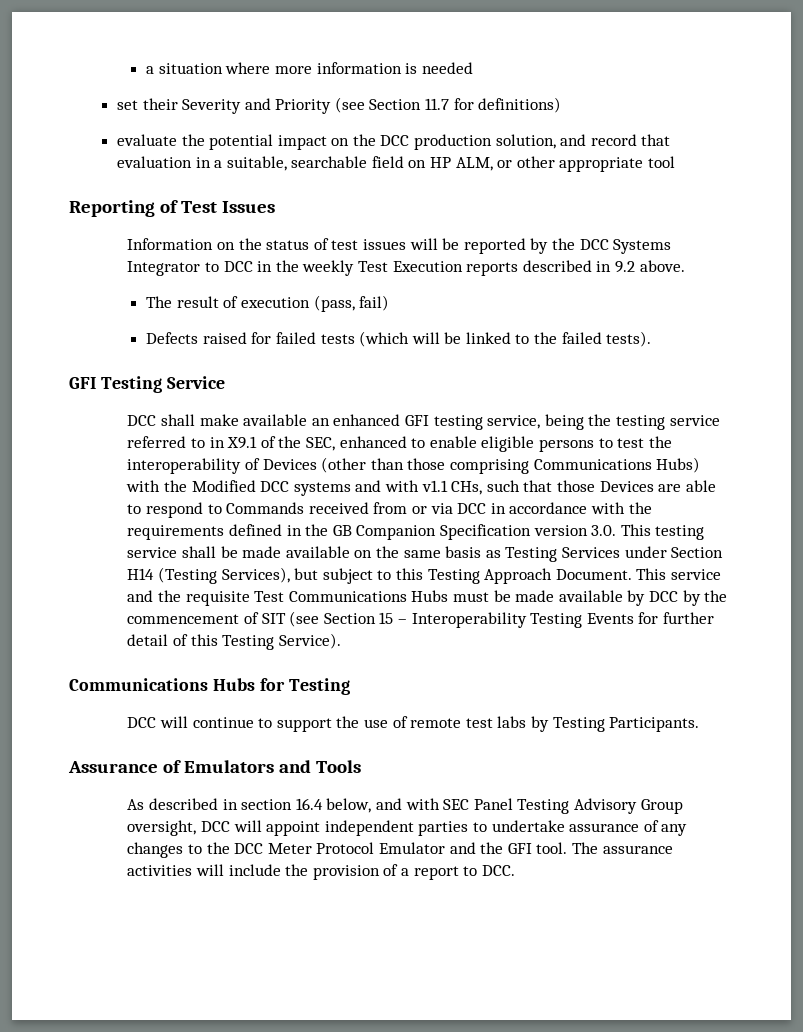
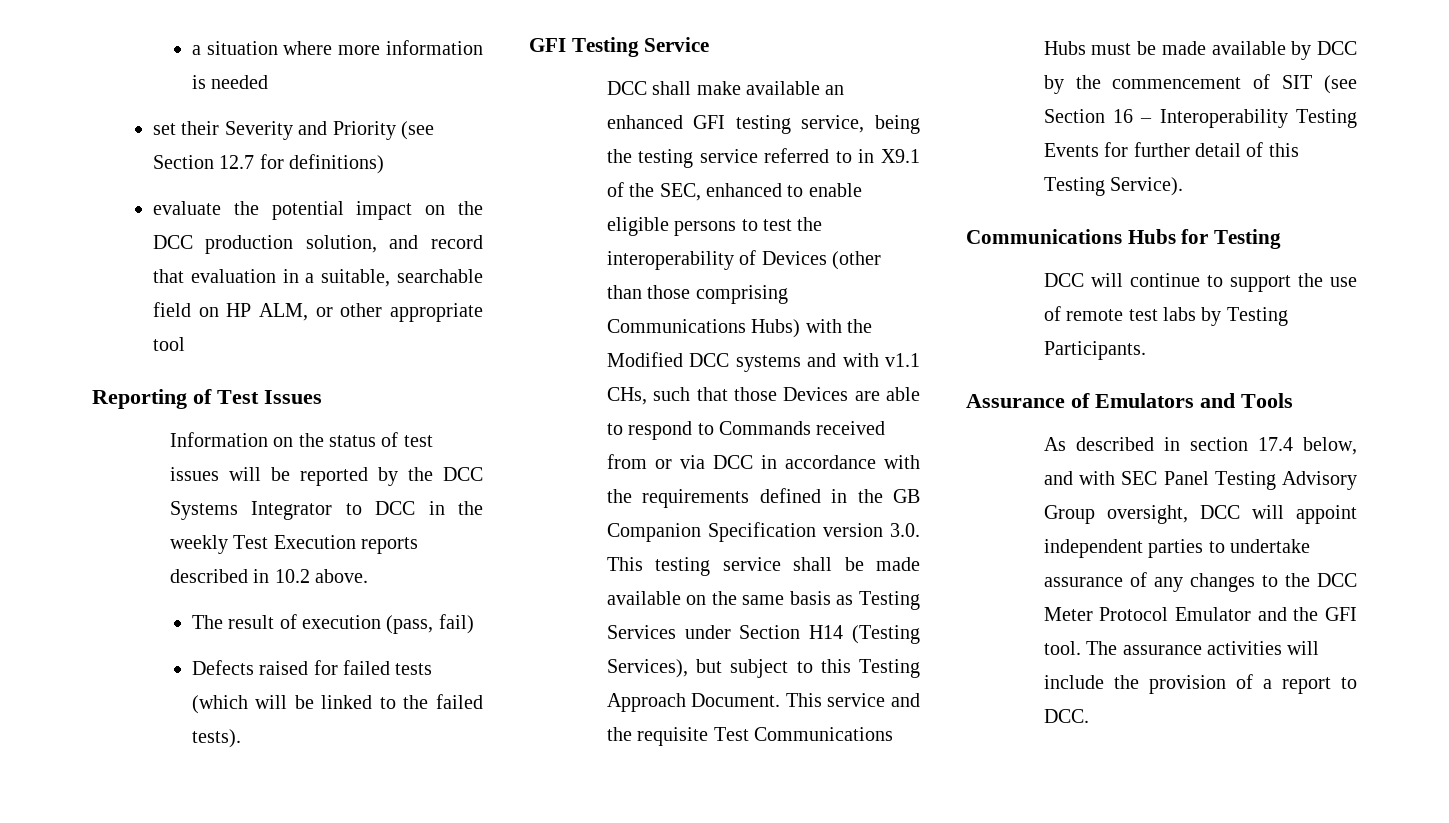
- set their Severity and Priority (see Section 11.7 for definitions)
+ set their Severity and Priority (see Section 12.7 for definitions)
- Information on the status of test issues will be reported by the DCC Systems Integrator to DCC in the weekly Test Execution reports described in 9.2 above.
+ Information on the status of test issues will be reported by the DCC Systems Integrator to DCC in the weekly Test Execution reports described in 10.2 above.
- This service and the requisite Test Communications Hubs must be made available by DCC by the commencement of SIT (see Section 15 – Interoperability Testing Events for further detail of this Testing Service).
+ This service and the requisite Test Communications Hubs must be made available by DCC by the commencement of SIT (see Section 16 – Interoperability Testing Events for further detail of this Testing Service).
- As described in section 16.4 below, and with SEC Panel Testing Advisory Group oversight, DCC will appoint independent parties to undertake assurance of any changes to the DCC Meter Protocol Emulator and the GFI tool.
+ As described in section 17.4 below, and with SEC Panel Testing Advisory Group oversight, DCC will appoint independent parties to undertake assurance of any changes to the DCC Meter Protocol Emulator and the GFI tool.

